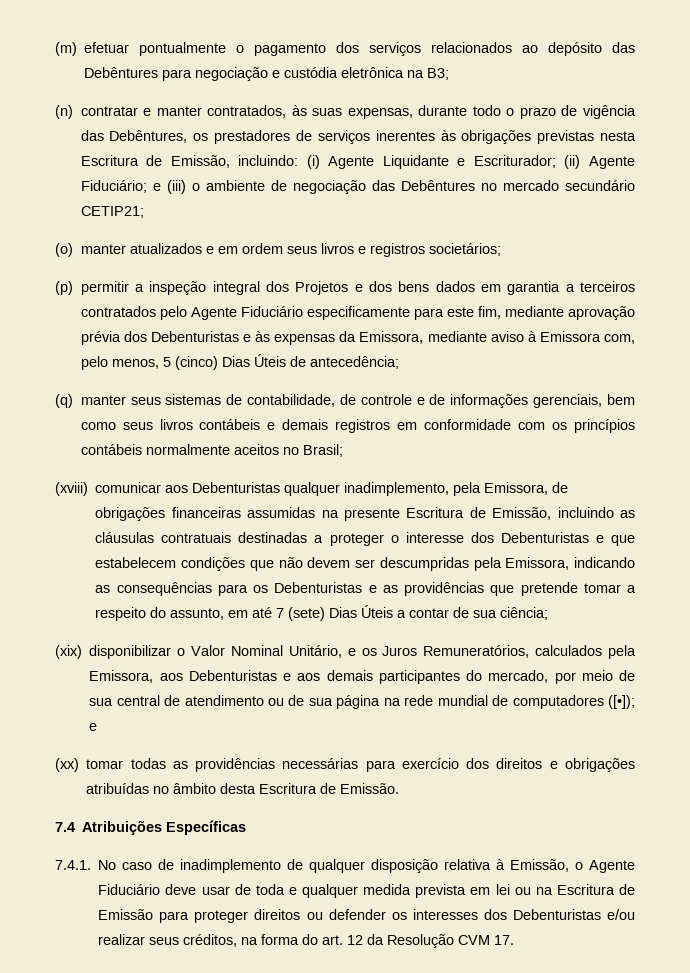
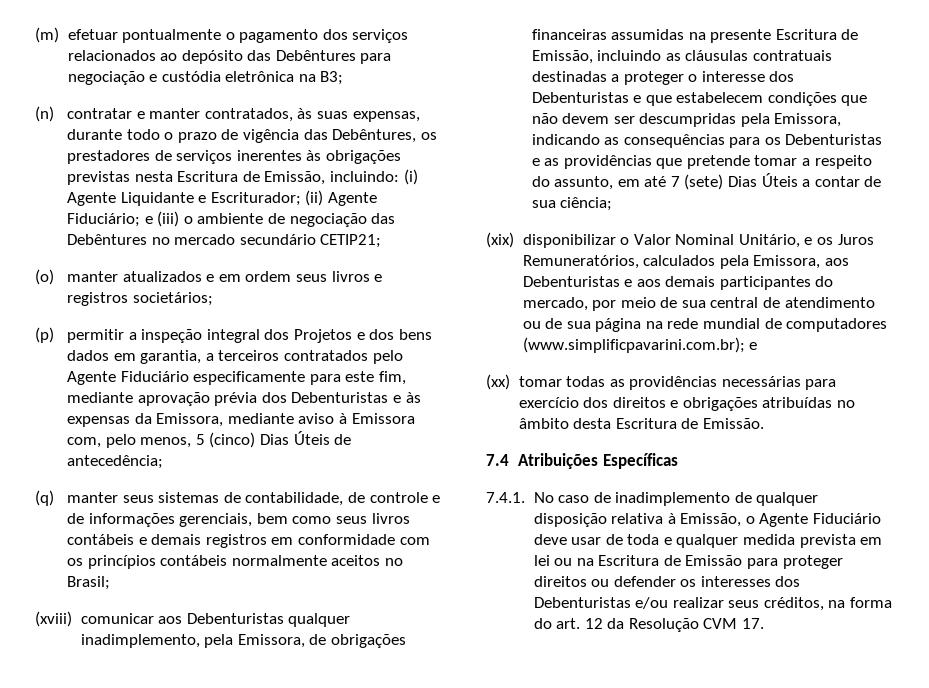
- (p) permitir a inspeção integral dos Projetos e dos bens dados em garantia a terceiros contratados pelo Agente Fiduciário especificamente para este fim, mediante aprovação prévia dos Debenturistas e às expensas da Emissora, mediante aviso à Emissora com, pelo menos, 5 (cinco) Dias Úteis de antecedência;
+ (p) permitir a inspeção integral dos Projetos e dos bens dados em garantia, a terceiros contratados pelo Agente Fiduciário especificamente para este fim, mediante aprovação prévia dos Debenturistas e às expensas da Emissora, mediante aviso à Emissora com, pelo menos, 5 (cinco) Dias Úteis de antecedência;
- (xix) disponibilizar o Valor Nominal Unitário, e os Juros Remuneratórios, calculados pela Emissora, aos Debenturistas e aos demais participantes do mercado, por meio de sua central de atendimento ou de sua página na rede mundial de computadores ([•]); e
+ (xix) disponibilizar o Valor Nominal Unitário, e os Juros Remuneratórios, calculados pela Emissora, aos Debenturistas e aos demais participantes do mercado, por meio de sua central de atendimento ou de sua página na rede mundial de computadores (www.simplificpavarini.com.br); e

